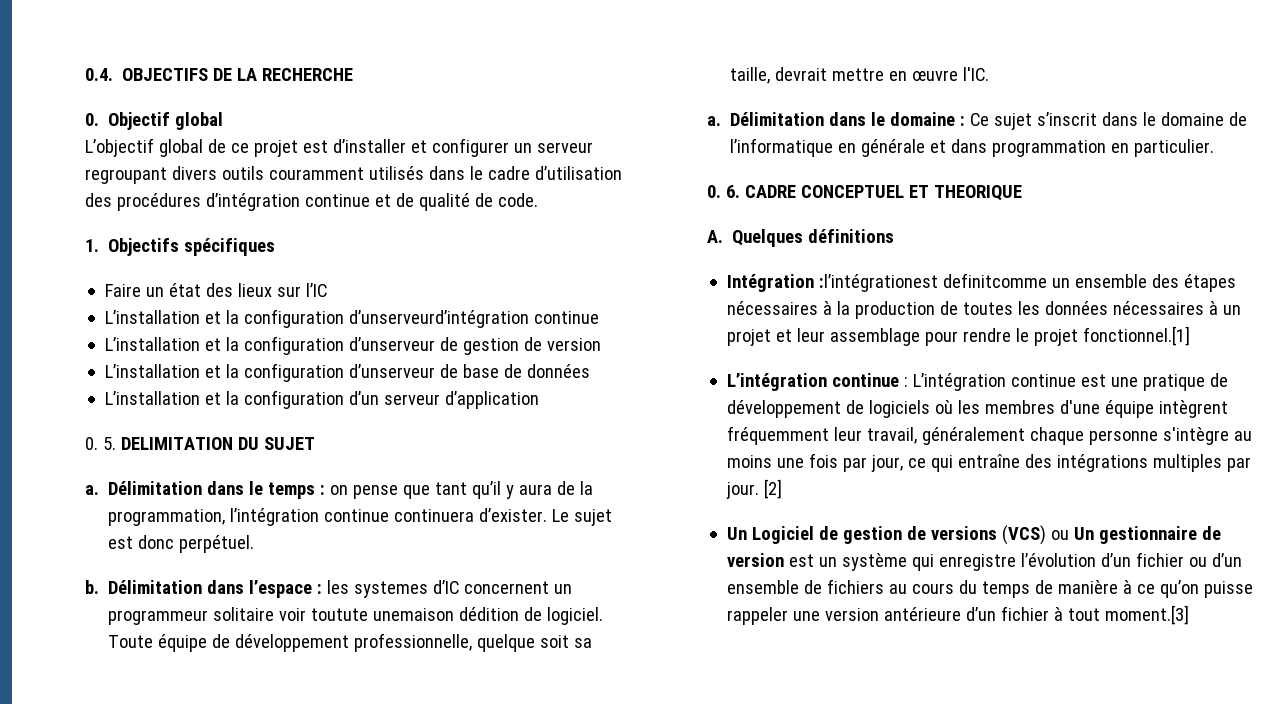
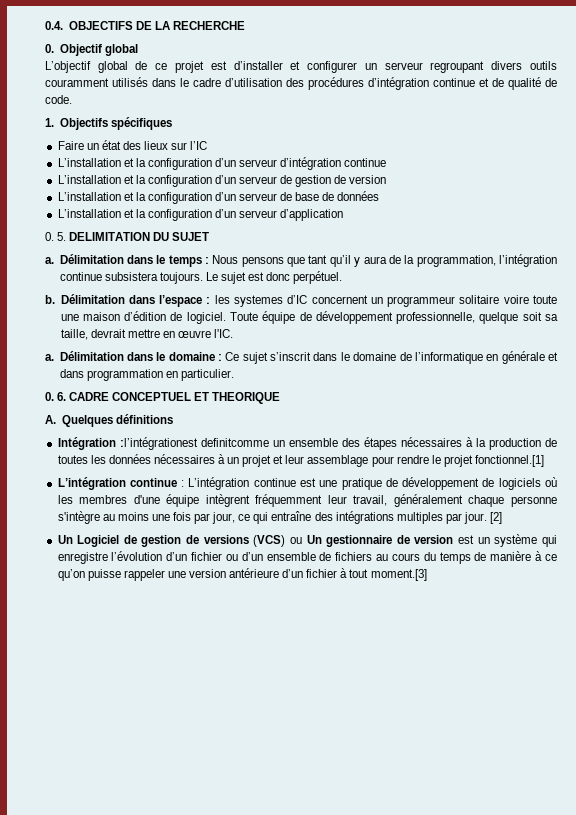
- L’installation et la configuration d’unserveurd’intégration continue
+ L’installation et la configuration d’un serveur d’intégration continue
- L’installation et la configuration d’unserveur de gestion de version
+ L’installation et la configuration d’un serveur de gestion de version
- L’installation et la configuration d’unserveur de base de données
+ L’installation et la configuration d’un serveur de base de données
- Délimitation dans le temps : on pense que tant qu’il y aura de la programmation, l’intégration continue continuera d’exister.
+ Délimitation dans le temps : Nous pensons que tant qu’il y aura de la programmation, l’intégration continue subsistera toujours.
- Délimitation dans l’espace : les systemes d’IC concernent un programmeur solitaire voir toutute unemaison dédition de logiciel.
+ Délimitation dans l’espace : les systemes d’IC concernent un programmeur solitaire voire toute une maison d’édition de logiciel.

